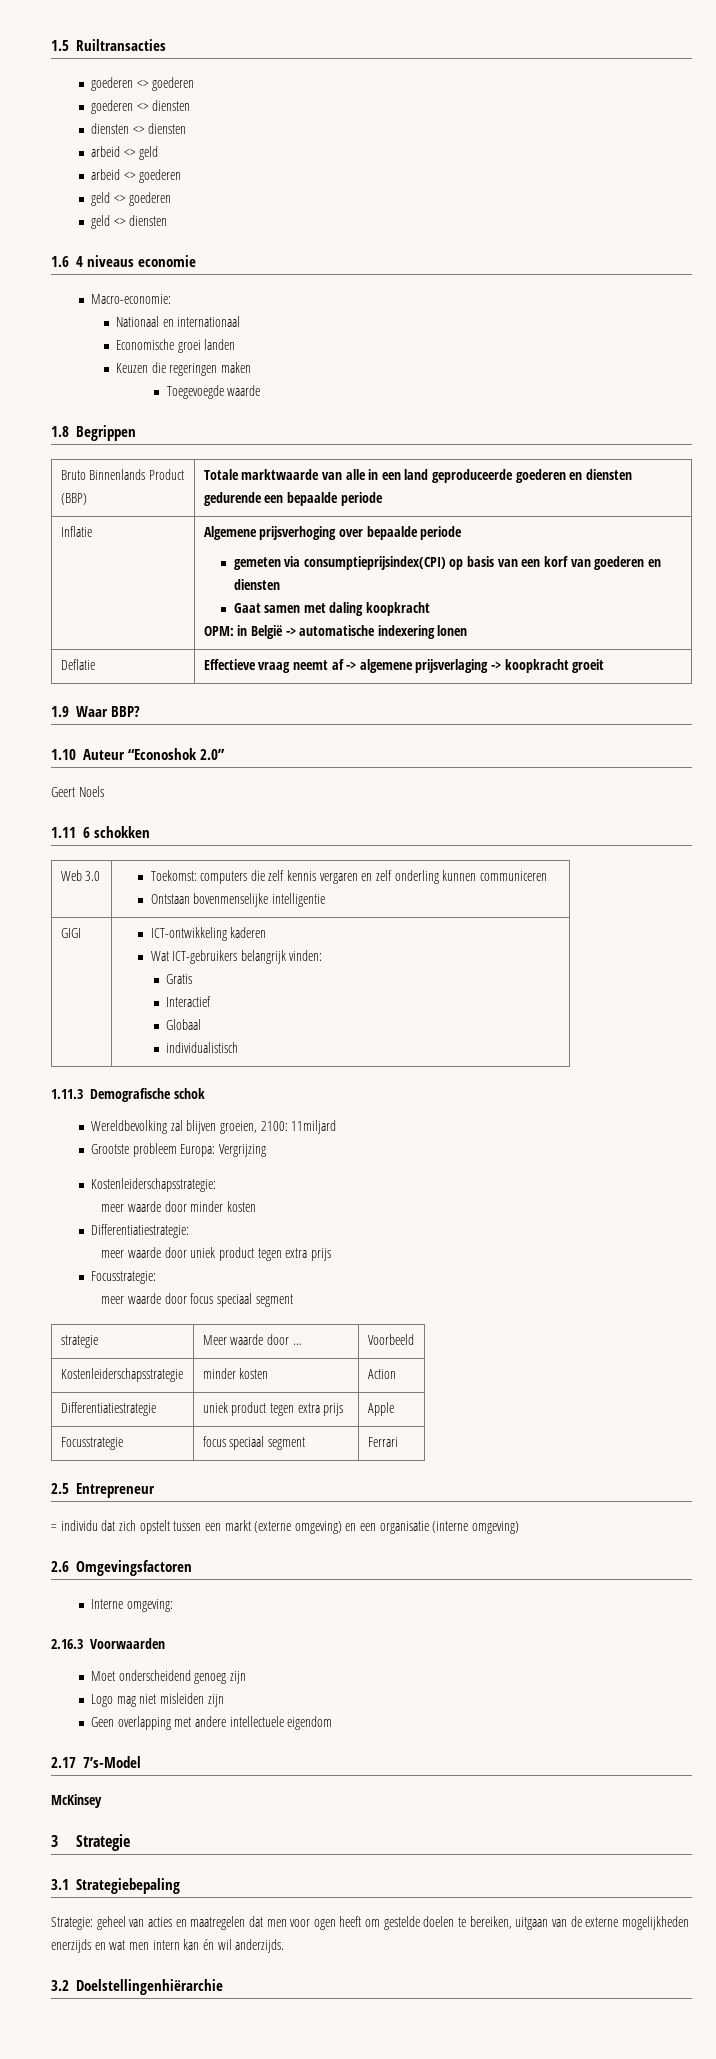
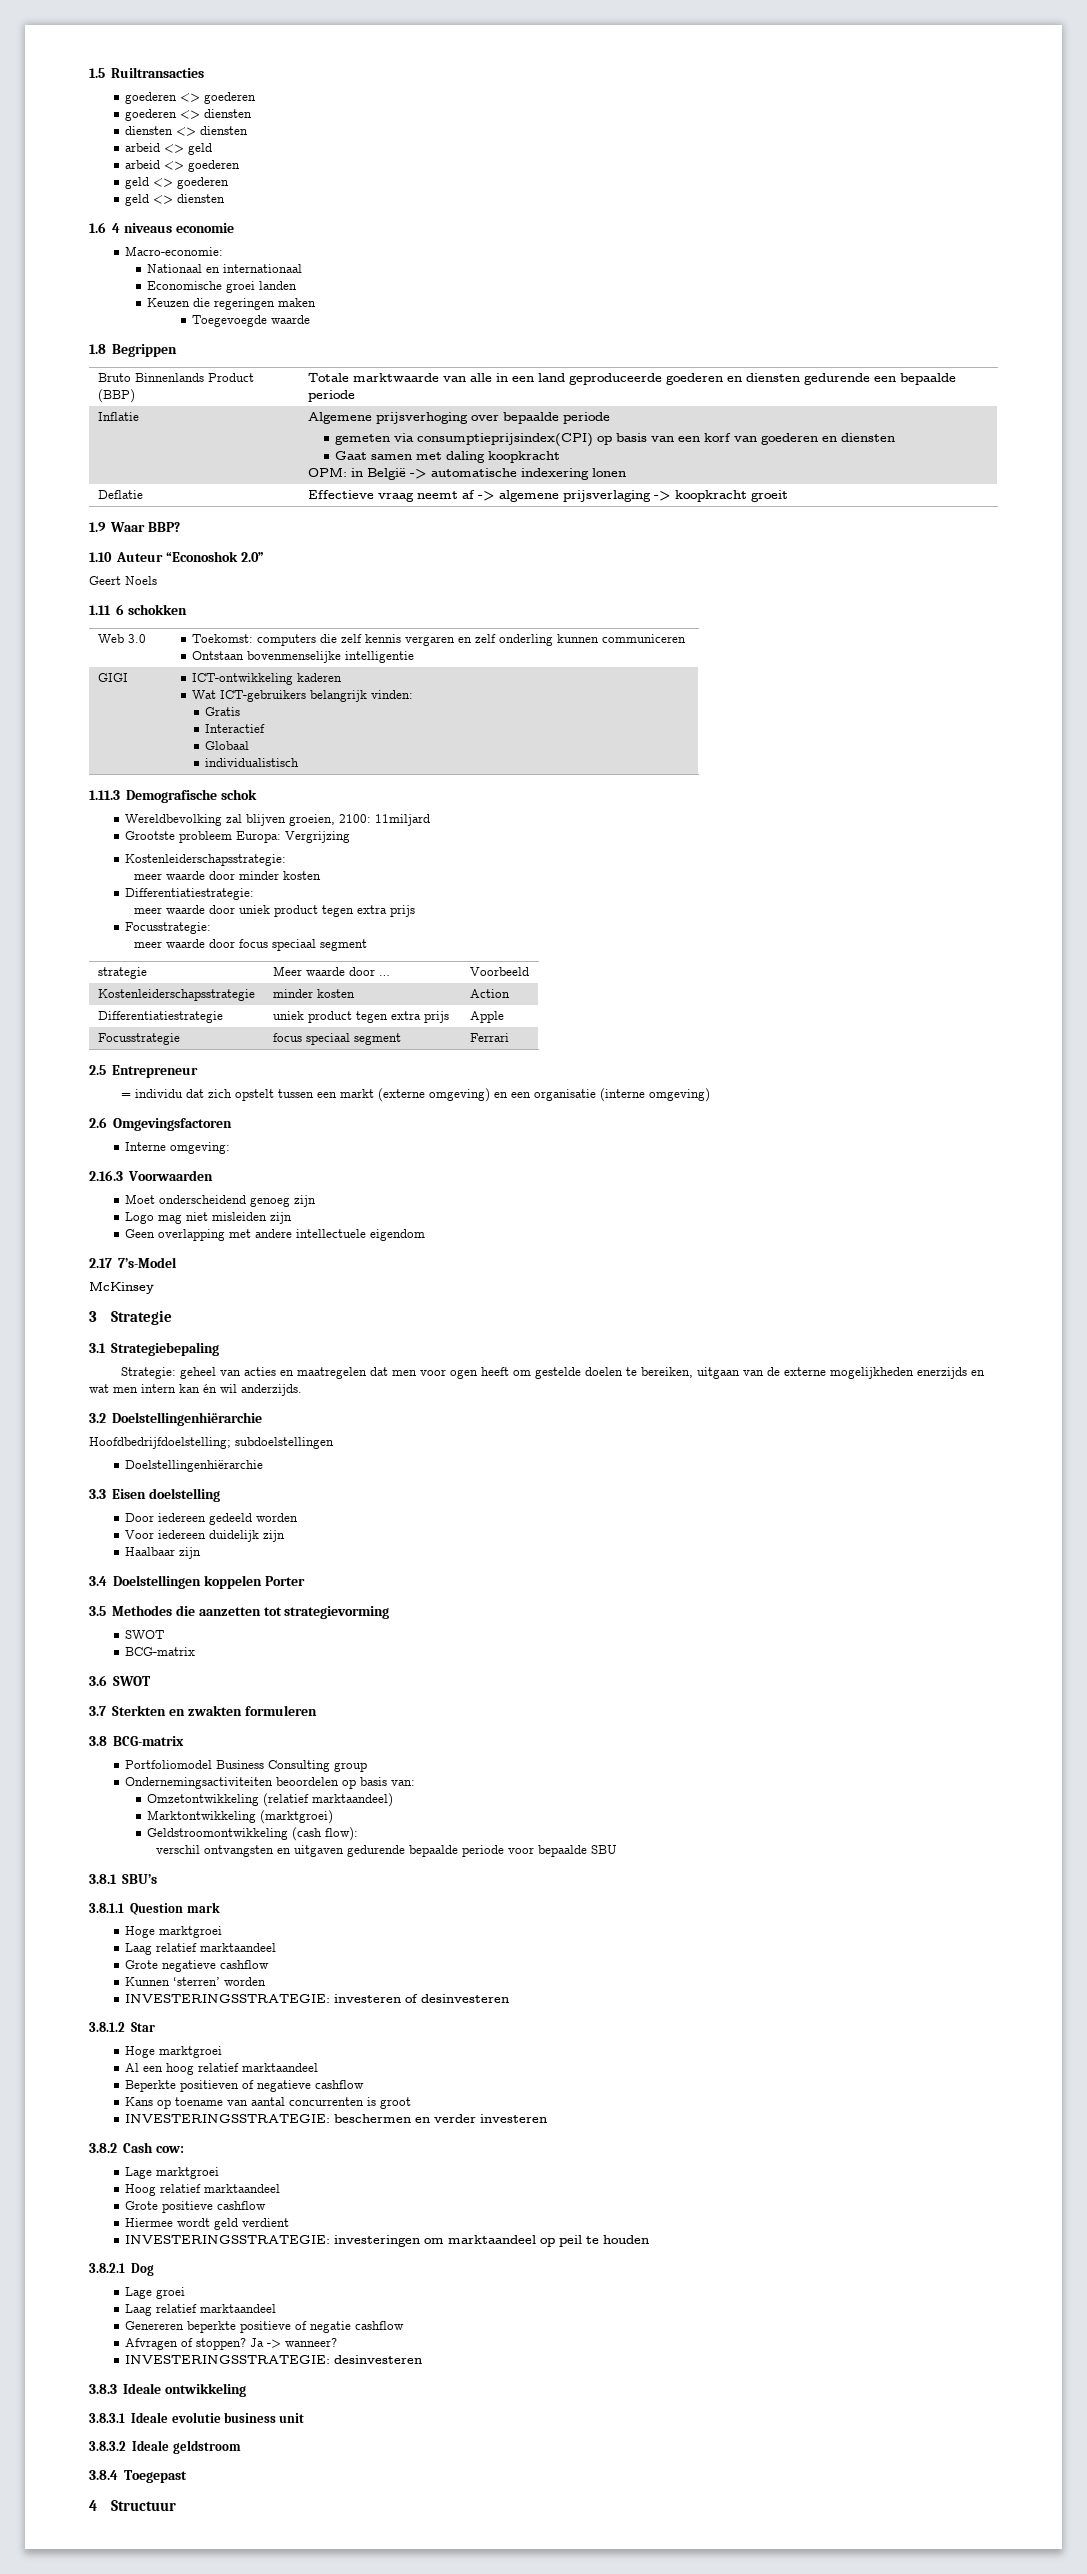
+ Hoofdbedrijfdoelstelling; subdoelstellingen
+ Doelstellingenhiërarchie
+ 3.3 Eisen doelstelling
+ Door iedereen gedeeld worden
+ Voor iedereen duidelijk zijn
+ Haalbaar zijn
+ 3.4 Doelstellingen koppelen Porter
+ 3.5 Methodes die aanzetten tot strategievorming
+ SWOT
+ BCG-matrix
+ 3.6 SWOT
+ 3.7 Sterkten en zwakten formuleren
+ 3.8 BCG-matrix
+ Portfoliomodel Business Consulting group
+ Ondernemingsactiviteiten beoordelen op basis van:
+ Omzetontwikkeling (relatief marktaandeel)
+ Marktontwikkeling (marktgroei)
+ Geldstroomontwikkeling (cash flow):
+ verschil ontvangsten en uitgaven gedurende bepaalde periode voor bepaalde SBU
+ 3.8.1 SBU’s
+ 3.8.1.1 Question mark
+ Hoge marktgroei
+ Laag relatief marktaandeel
+ Grote negatieve cashflow
+ Kunnen ‘sterren’ worden
+ INVESTERINGSSTRATEGIE: investeren of desinvesteren
+ 3.8.1.2 Star
+ Hoge marktgroei
+ Al een hoog relatief marktaandeel
+ Beperkte positieven of negatieve cashflow
+ Kans op toename van aantal concurrenten is groot
+ INVESTERINGSSTRATEGIE: beschermen en verder investeren
+ 3.8.2 Cash cow:
+ Lage marktgroei
+ Hoog relatief marktaandeel
+ Grote positieve cashflow
+ Hiermee wordt geld verdient
+ INVESTERINGSSTRATEGIE: investeringen om marktaandeel op peil te houden
+ 3.8.2.1 Dog
+ Lage groei
+ Laag relatief marktaandeel
+ Genereren beperkte positieve of negatie cashflow
+ Afvragen of stoppen? Ja -> wanneer?
+ INVESTERINGSSTRATEGIE: desinvesteren
+ 3.8.3 Ideale ontwikkeling
+ 3.8.3.1 Ideale evolutie business unit
+ 3.8.3.2 Ideale geldstroom
+ 3.8.4 Toegepast
+ 4 Structuur

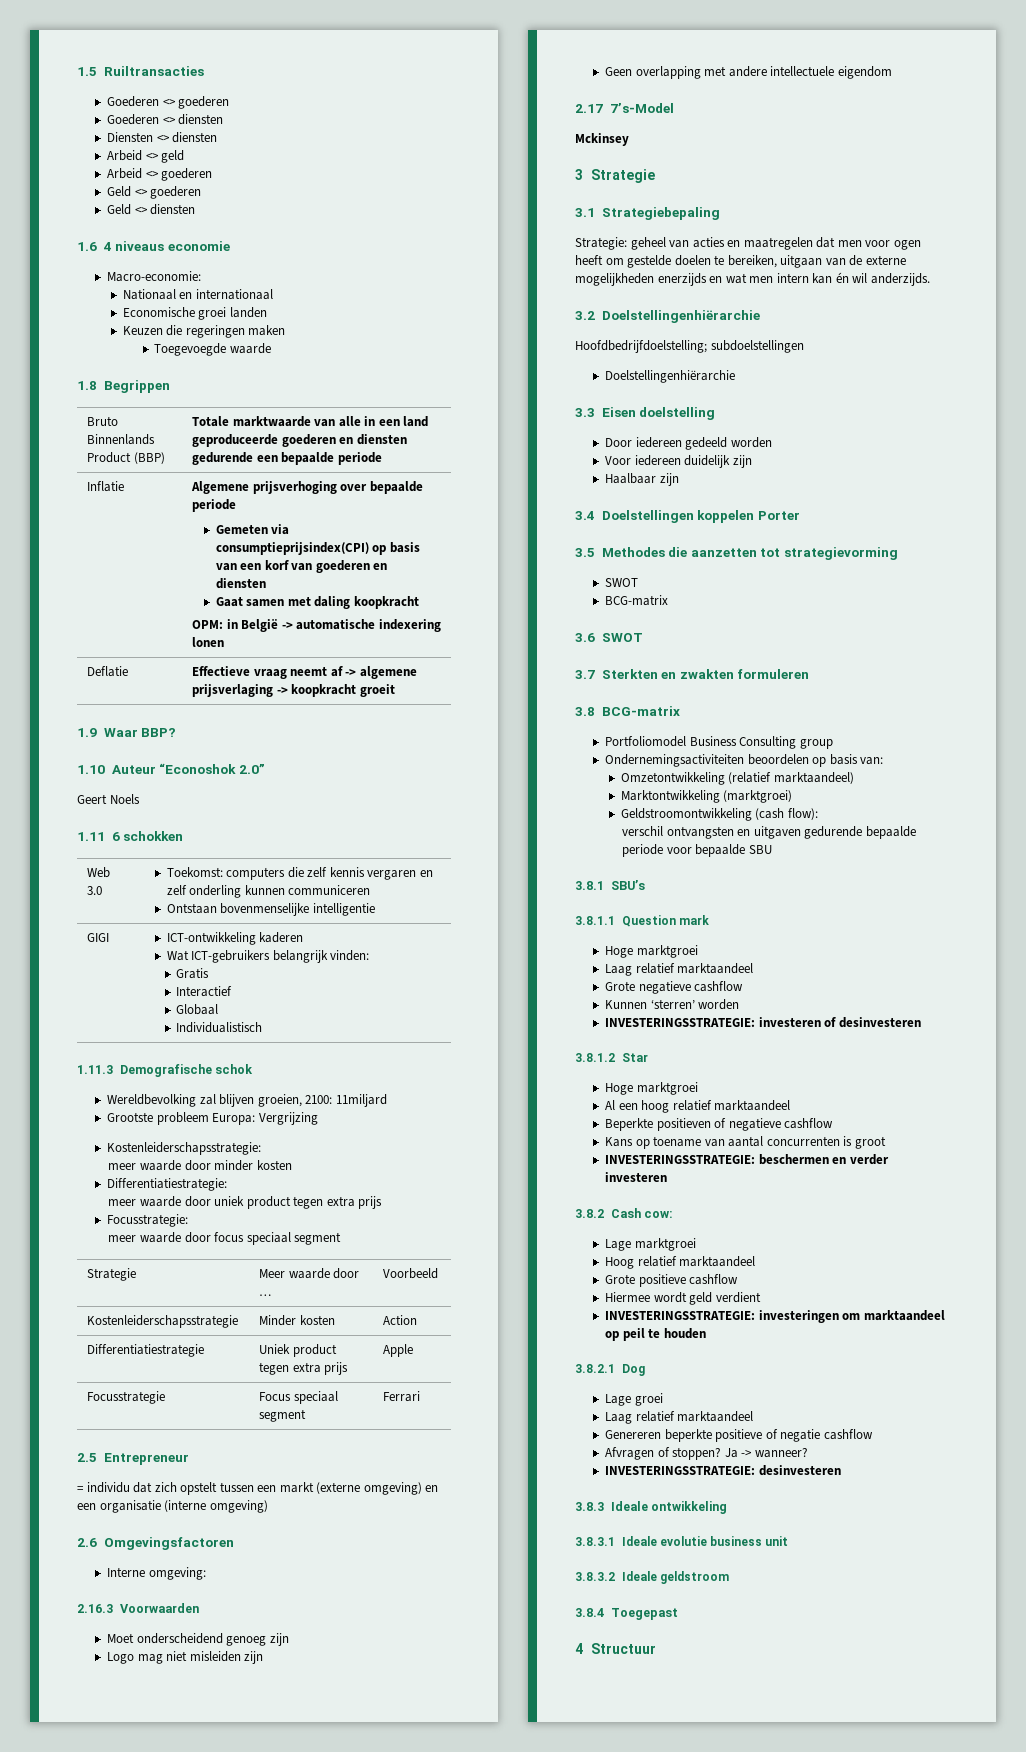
- goederen <> goederen
- goederen <> diensten
- diensten <> diensten
- arbeid <> geld
+ Goederen <> goederen
+ Goederen <> diensten
+ Diensten <> diensten
+ Arbeid <> geld
- arbeid <> goederen
- geld <> goederen
- geld <> diensten
+ Arbeid <> goederen
+ Geld <> goederen
+ Geld <> diensten
  Inflatie | Algemene prijsverhoging over bepaalde periode
- gemeten via consumptieprijsindex(CPI) op basis van een korf van goederen en diensten
+ Gemeten via consumptieprijsindex(CPI) op basis van een korf van goederen en diensten
  GIGI | ICT-ontwikkeling kaderen
  Wat ICT-gebruikers belangrijk vinden:
  Gratis
  Interactief
  Globaal
- individualistisch
+ Individualistisch
- strategie | Meer waarde door … | Voorbeeld
+ Strategie | Meer waarde door … | Voorbeeld
- Kostenleiderschapsstrategie | minder kosten | Action
+ Kostenleiderschapsstrategie | Minder kosten | Action
- Differentiatiestrategie | uniek product tegen extra prijs | Apple
+ Differentiatiestrategie | Uniek product tegen extra prijs | Apple
- Focusstrategie | focus speciaal segment | Ferrari
+ Focusstrategie | Focus speciaal segment | Ferrari
- McKinsey
+ Mckinsey

